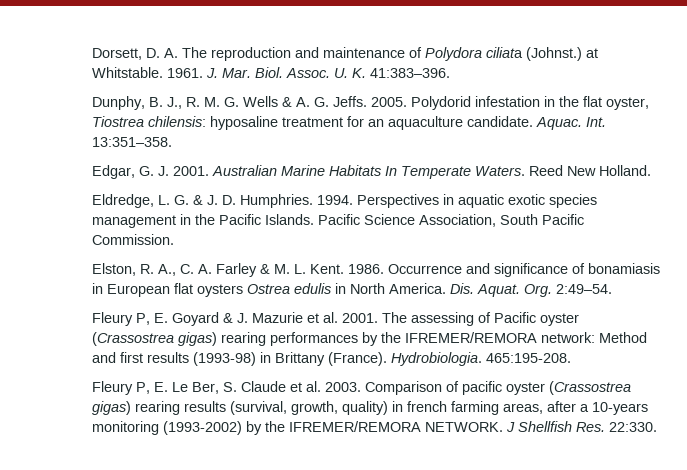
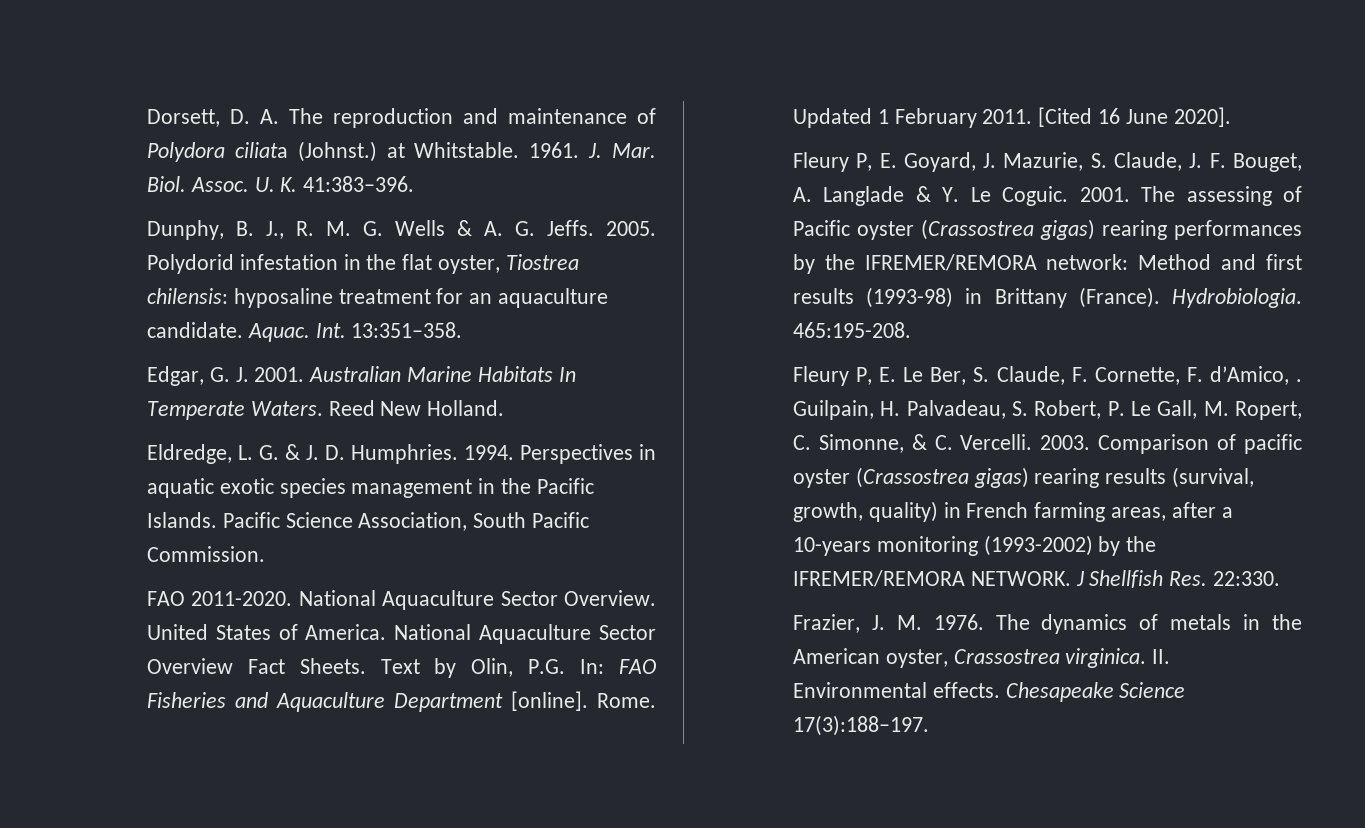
- Elston, R. A., C. A. Farley & M. L. Kent. 1986. Occurrence and significance of bonamiasis in European flat oysters Ostrea edulis in North America. Dis. Aquat. Org. 2:49–54.
- Fleury P, E. Goyard & J. Mazurie et al. 2001.
+ FAO 2011-2020. National Aquaculture Sector Overview. United States of America. National Aquaculture Sector Overview Fact Sheets. Text by Olin, P.G. In: FAO Fisheries and Aquaculture Department [online]. Rome. Updated 1 February 2011. [Cited 16 June 2020].
+ Fleury P, E. Goyard, J. Mazurie, S. Claude, J. F. Bouget, A. Langlade & Y. Le Coguic. 2001.
- Fleury P, E. Le Ber, S. Claude et al. 2003.
+ Fleury P, E. Le Ber, S. Claude, F. Cornette, F. d’Amico, . Guilpain, H. Palvadeau, S. Robert, P. Le Gall, M. Ropert, C. Simonne, & C. Vercelli. 2003.
- Comparison of pacific oyster (Crassostrea gigas) rearing results (survival, growth, quality) in french farming areas, after a 10-years monitoring (1993-2002) by the IFREMER/REMORA NETWORK.
+ Comparison of pacific oyster (Crassostrea gigas) rearing results (survival, growth, quality) in French farming areas, after a 10-years monitoring (1993-2002) by the IFREMER/REMORA NETWORK.
+ Frazier, J. M. 1976. The dynamics of metals in the American oyster, Crassostrea virginica. II. Environmental effects. Chesapeake Science 17(3):188–197.

